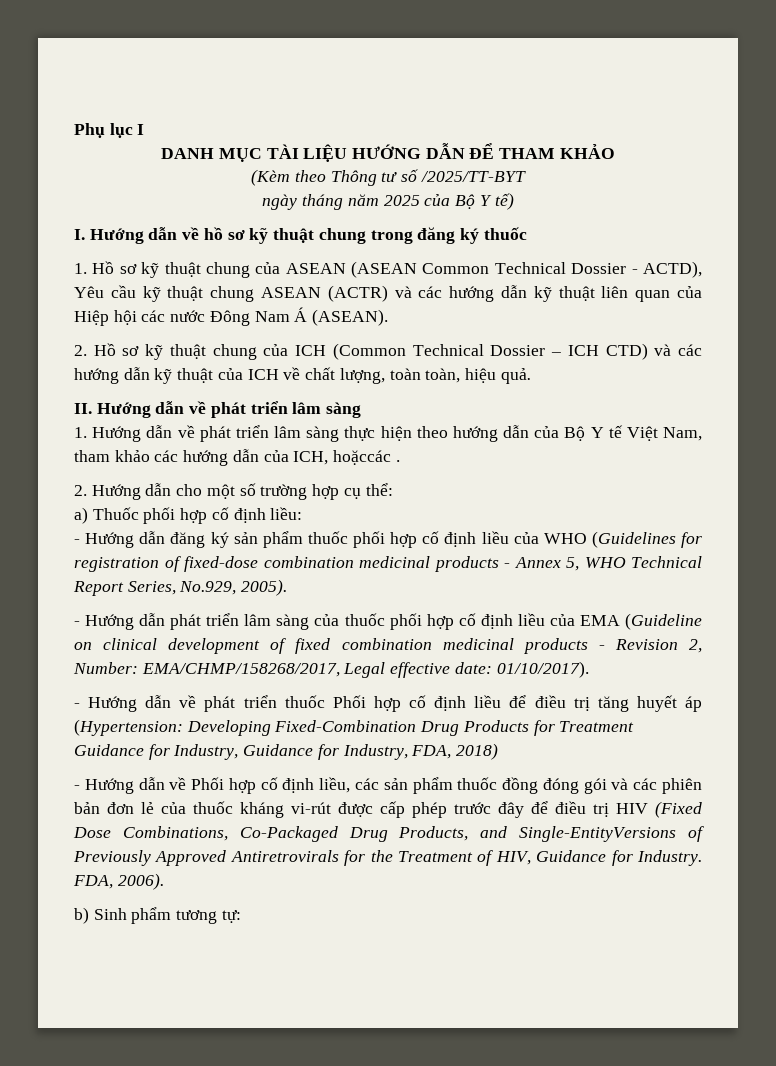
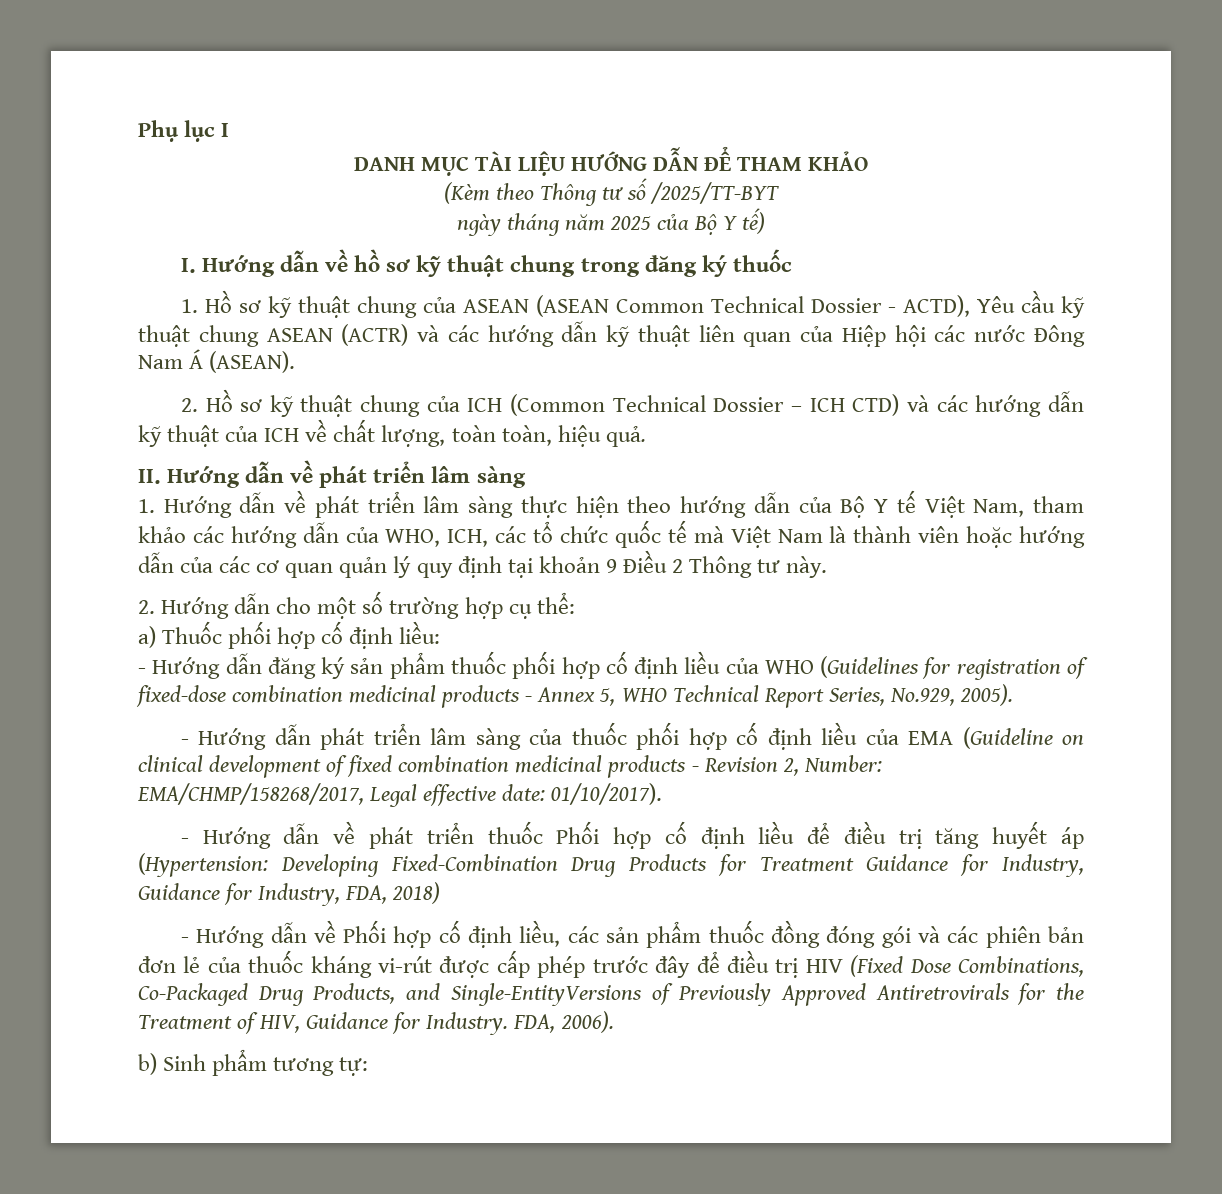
- 1. Hướng dẫn về phát triển lâm sàng thực hiện theo hướng dẫn của Bộ Y tế Việt Nam, tham khảo các hướng dẫn của ICH, hoặccác .
+ 1. Hướng dẫn về phát triển lâm sàng thực hiện theo hướng dẫn của Bộ Y tế Việt Nam, tham khảo các hướng dẫn của WHO, ICH, các tổ chức quốc tế mà Việt Nam là thành viên hoặc hướng dẫn của các cơ quan quản lý quy định tại khoản 9 Điều 2 Thông tư này.

